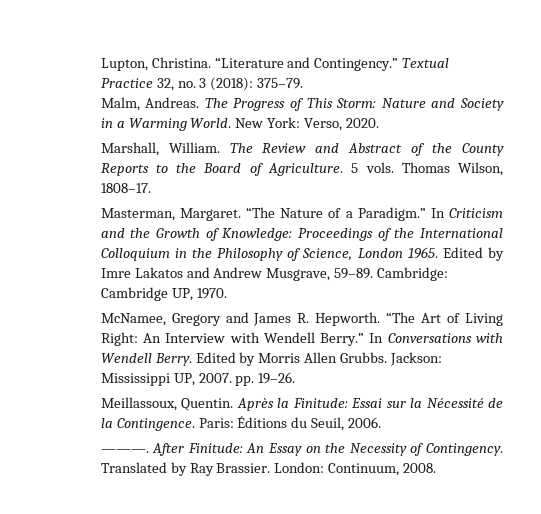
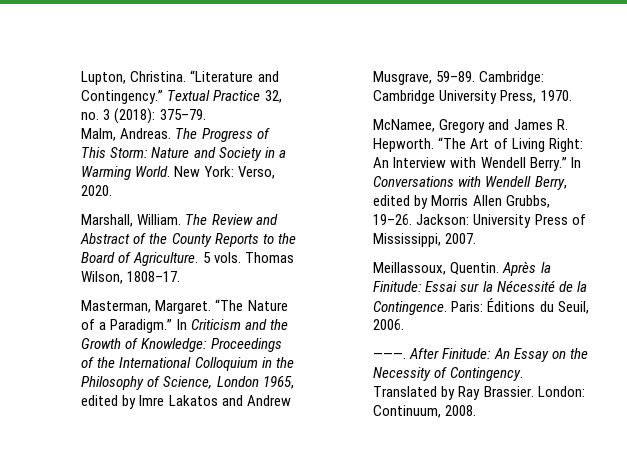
- In Criticism and the Growth of Knowledge: Proceedings of the International Colloquium in the Philosophy of Science, London 1965. Edited by Imre Lakatos and Andrew Musgrave, 59–89.
+ In Criticism and the Growth of Knowledge: Proceedings of the International Colloquium in the Philosophy of Science, London 1965, edited by Imre Lakatos and Andrew Musgrave, 59–89.
- Cambridge: Cambridge UP, 1970.
+ Cambridge: Cambridge University Press, 1970.
- In Conversations with Wendell Berry. Edited by Morris Allen Grubbs. Jackson: Mississippi UP, 2007. pp. 19–26.
+ In Conversations with Wendell Berry, edited by Morris Allen Grubbs, 19–26. Jackson: University Press of Mississippi, 2007.

